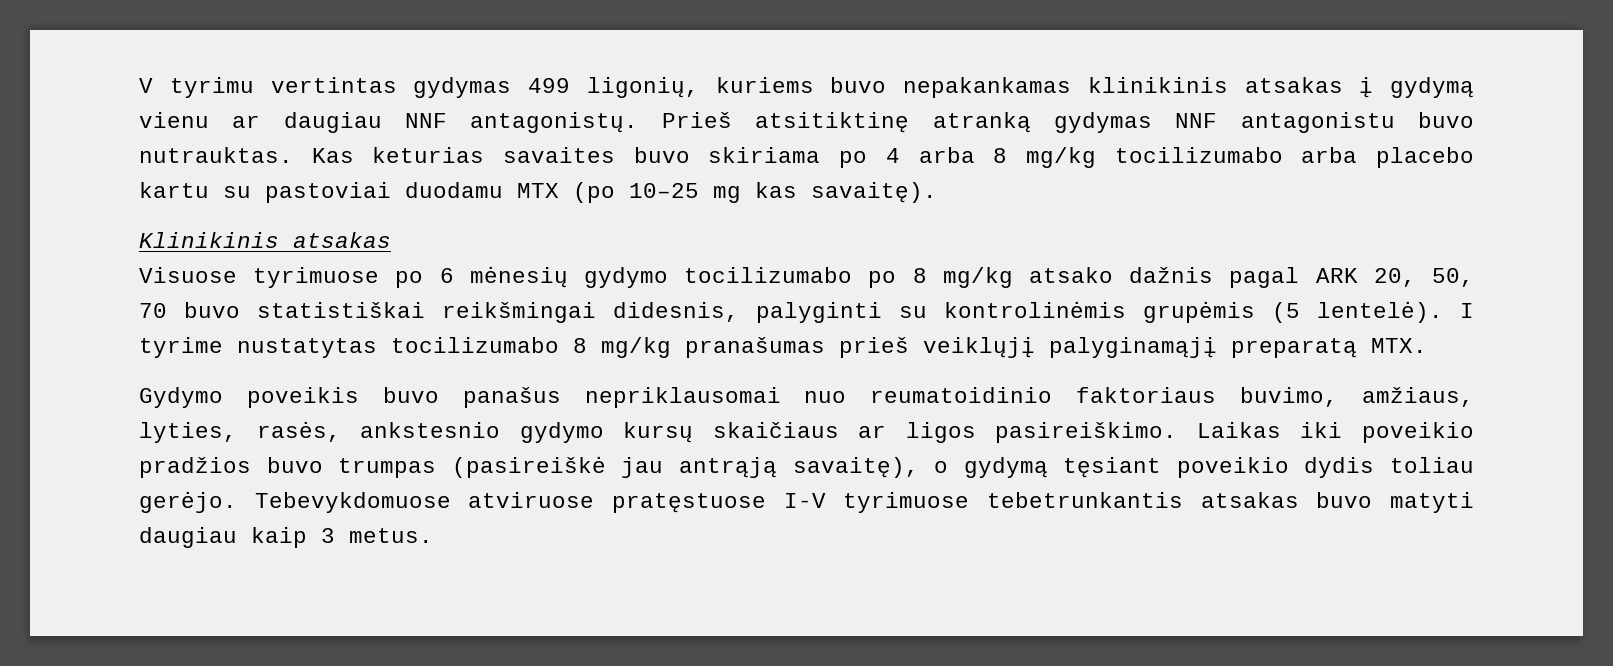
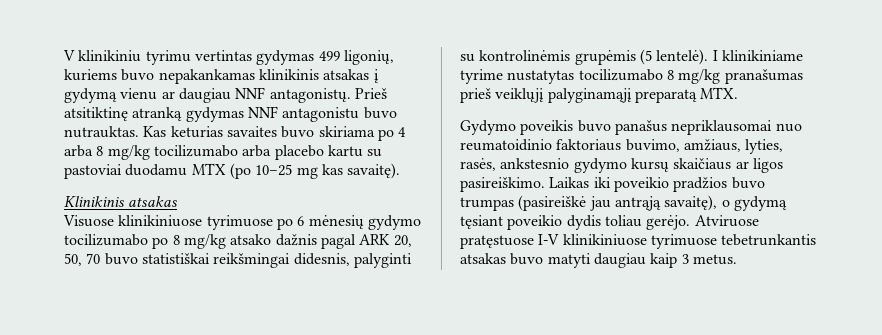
- V tyrimu vertintas gydymas 499 ligonių, kuriems buvo nepakankamas klinikinis atsakas į gydymą vienu ar daugiau NNF antagonistų.
+ V klinikiniu tyrimu vertintas gydymas 499 ligonių, kuriems buvo nepakankamas klinikinis atsakas į gydymą vienu ar daugiau NNF antagonistų.
- Visuose tyrimuose po 6 mėnesių gydymo tocilizumabo po 8 mg/kg atsako dažnis pagal ARK 20, 50, 70 buvo statistiškai reikšmingai didesnis, palyginti su kontrolinėmis grupėmis (5 lentelė).
+ Visuose klinikiniuose tyrimuose po 6 mėnesių gydymo tocilizumabo po 8 mg/kg atsako dažnis pagal ARK 20, 50, 70 buvo statistiškai reikšmingai didesnis, palyginti su kontrolinėmis grupėmis (5 lentelė).
- I tyrime nustatytas tocilizumabo 8 mg/kg pranašumas prieš veiklųjį palyginamąjį preparatą MTX.
+ I klinikiniame tyrime nustatytas tocilizumabo 8 mg/kg pranašumas prieš veiklųjį palyginamąjį preparatą MTX.
- Tebevykdomuose atviruose pratęstuose I-V tyrimuose tebetrunkantis atsakas buvo matyti daugiau kaip 3 metus.
+ Atviruose pratęstuose I-V klinikiniuose tyrimuose tebetrunkantis atsakas buvo matyti daugiau kaip 3 metus.

